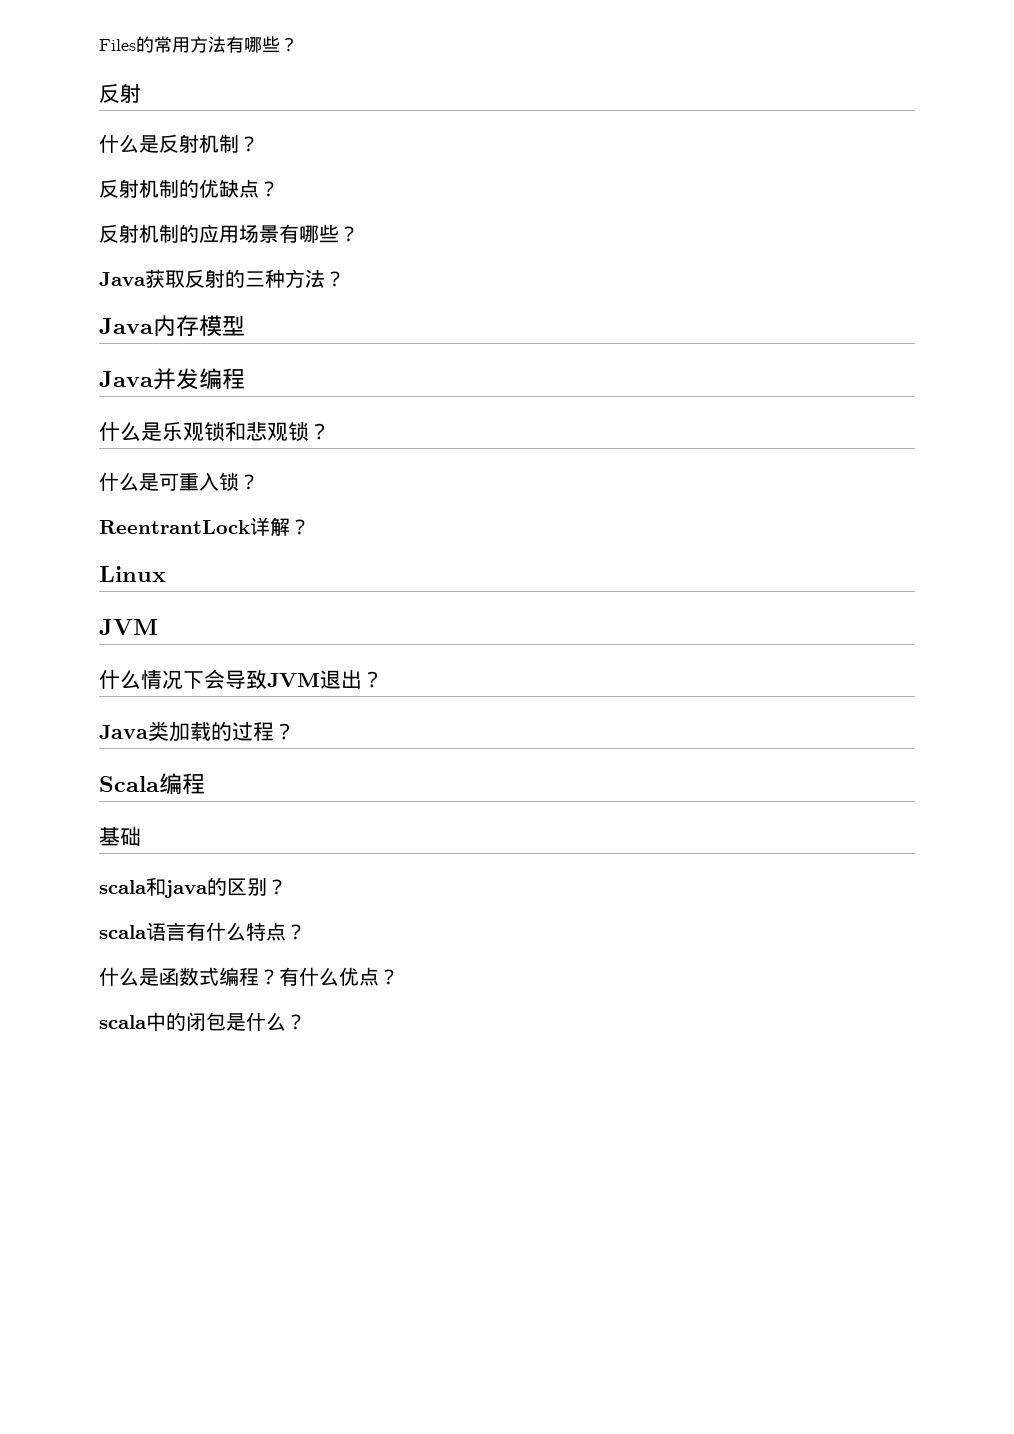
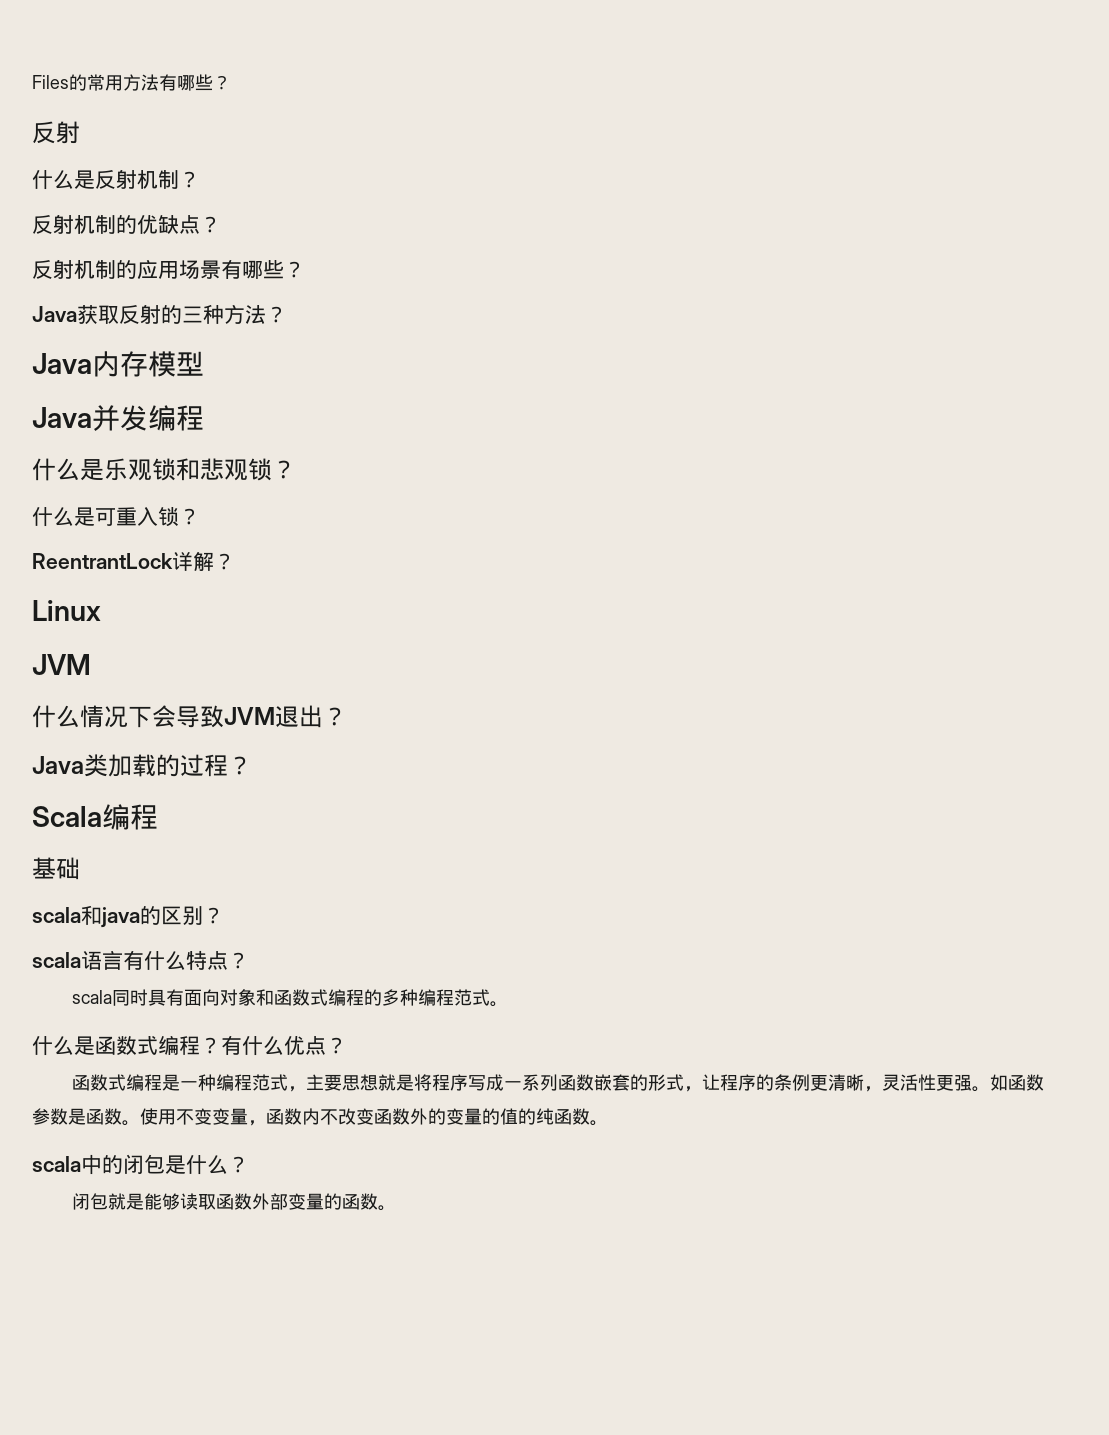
+ scala同时具有⾯向对象和函数式编程的多种编程范式。
+ 函数式编程是一种编程范式，主要思想就是将程序写成一系列函数嵌套的形式，让程序的条例更清晰，灵活性更强。如函数参数是函数。使用不变变量，函数内不改变函数外的变量的值的纯函数。
+ 闭包就是能够读取函数外部变量的函数。

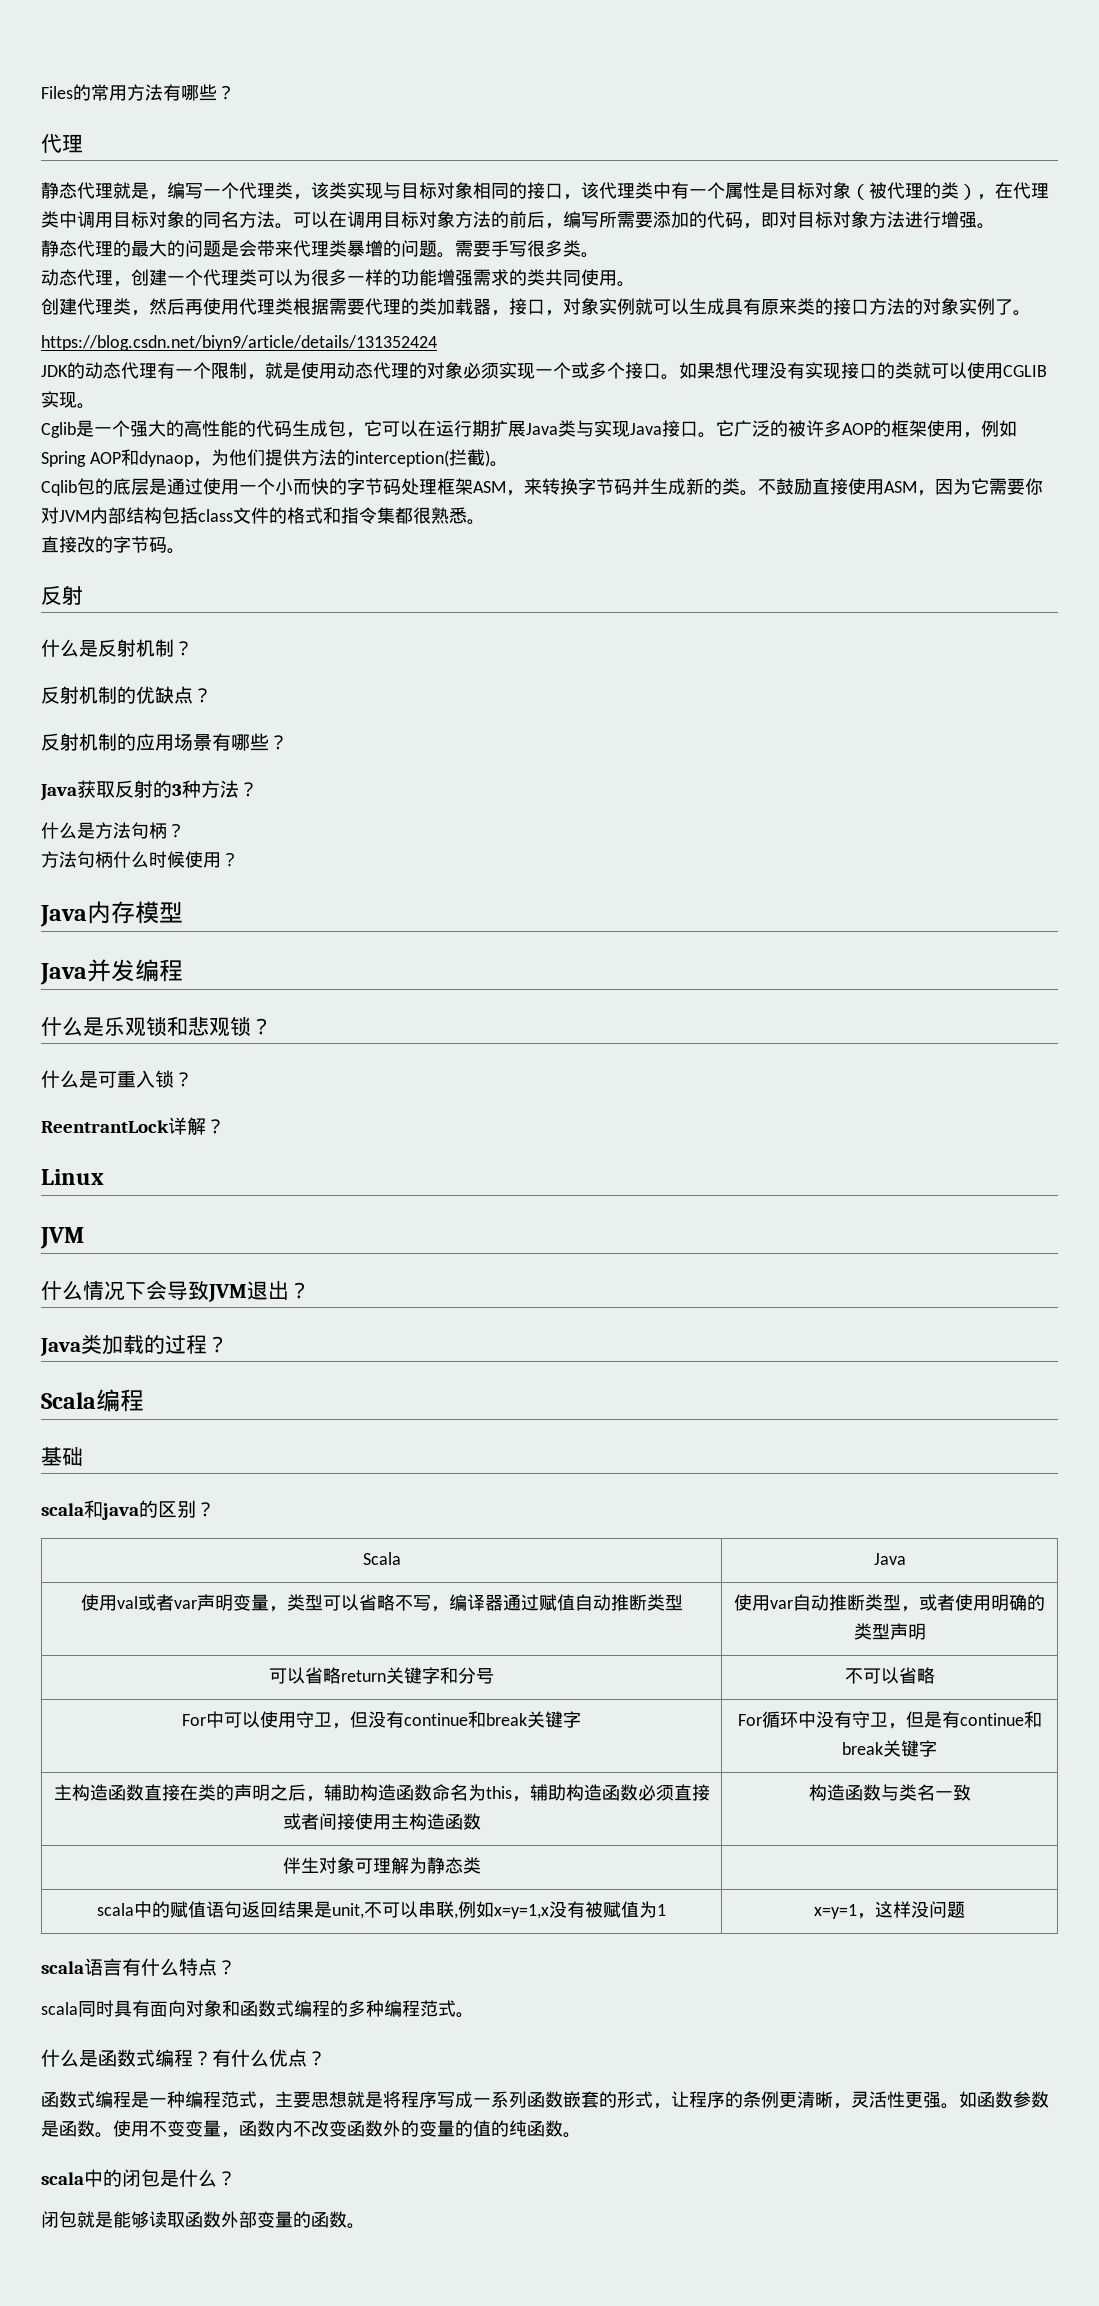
  Files的常用方法有哪些？
+ 代理
+ 静态代理就是，编写一个代理类，该类实现与目标对象相同的接口，该代理类中有一个属性是目标对象（被代理的类），在代理类中调用目标对象的同名方法。可以在调用目标对象方法的前后，编写所需要添加的代码，即对目标对象方法进行增强。
+ 静态代理的最大的问题是会带来代理类暴增的问题。需要手写很多类。
+ 动态代理，创建一个代理类可以为很多一样的功能增强需求的类共同使用。
+ 创建代理类，然后再使用代理类根据需要代理的类加载器，接口，对象实例就可以生成具有原来类的接口方法的对象实例了。
+ https://blog.csdn.net/biyn9/article/details/131352424
+ JDK的动态代理有一个限制，就是使用动态代理的对象必须实现一个或多个接口。如果想代理没有实现接口的类就可以使用CGLIB实现。
+ Cglib是一个强大的高性能的代码生成包，它可以在运行期扩展Java类与实现Java接口。它广泛的被许多AOP的框架使用，例如Spring AOP和dynaop，为他们提供方法的interception(拦截)。
+ Cqlib包的底层是通过使用一个小而快的字节码处理框架ASM，来转换字节码并生成新的类。不鼓励直接使用ASM，因为它需要你对JVM内部结构包括class文件的格式和指令集都很熟悉。
+ 直接改的字节码。
- Java获取反射的三种方法？
+ Java获取反射的3种方法？
+ 什么是方法句柄？
+ 方法句柄什么时候使用？
+ Scala | Java
+ 使用val或者var声明变量，类型可以省略不写，编译器通过赋值自动推断类型 | 使用var自动推断类型，或者使用明确的类型声明
+ 可以省略return关键字和分号 | 不可以省略
+ For中可以使用守卫，但没有continue和break关键字 | For循环中没有守卫，但是有continue和break关键字
+ 主构造函数直接在类的声明之后，辅助构造函数命名为this，辅助构造函数必须直接或者间接使用主构造函数 | 构造函数与类名一致
+ 伴生对象可理解为静态类 |
+ scala中的赋值语句返回结果是unit,不可以串联,例如x=y=1,x没有被赋值为1 | x=y=1，这样没问题

